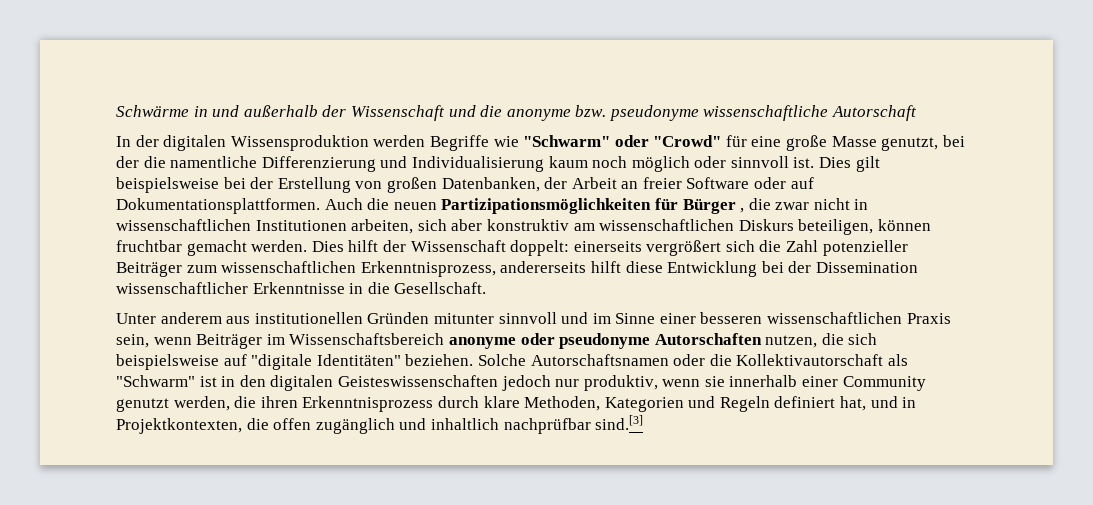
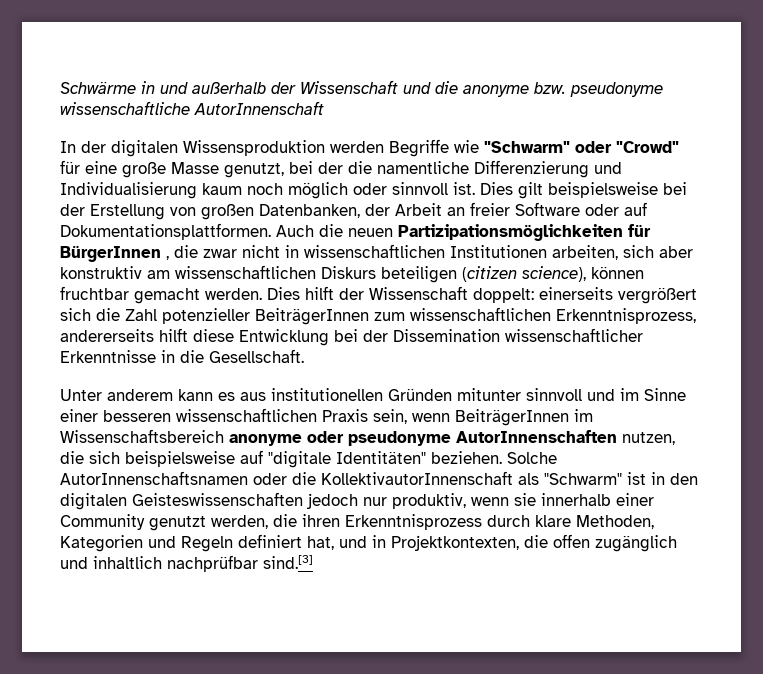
- Schwärme in und außerhalb der Wissenschaft und die anonyme bzw. pseudonyme wissenschaftliche Autorschaft
+ Schwärme in und außerhalb der Wissenschaft und die anonyme bzw. pseudonyme wissenschaftliche AutorInnenschaft
- Auch die neuen Partizipationsmöglichkeiten für Bürger , die zwar nicht in wissenschaftlichen Institutionen arbeiten, sich aber konstruktiv am wissenschaftlichen Diskurs beteiligen, können fruchtbar gemacht werden.
+ Auch die neuen Partizipationsmöglichkeiten für BürgerInnen , die zwar nicht in wissenschaftlichen Institutionen arbeiten, sich aber konstruktiv am wissenschaftlichen Diskurs beteiligen (citizen science), können fruchtbar gemacht werden.
- Dies hilft der Wissenschaft doppelt: einerseits vergrößert sich die Zahl potenzieller Beiträger zum wissenschaftlichen Erkenntnisprozess, andererseits hilft diese Entwicklung bei der Dissemination wissenschaftlicher Erkenntnisse in die Gesellschaft.
+ Dies hilft der Wissenschaft doppelt: einerseits vergrößert sich die Zahl potenzieller BeiträgerInnen zum wissenschaftlichen Erkenntnisprozess, andererseits hilft diese Entwicklung bei der Dissemination wissenschaftlicher Erkenntnisse in die Gesellschaft.
- Unter anderem aus institutionellen Gründen mitunter sinnvoll und im Sinne einer besseren wissenschaftlichen Praxis sein, wenn Beiträger im Wissenschaftsbereich anonyme oder pseudonyme Autorschaften nutzen, die sich beispielsweise auf "digitale Identitäten" beziehen.
+ Unter anderem kann es aus institutionellen Gründen mitunter sinnvoll und im Sinne einer besseren wissenschaftlichen Praxis sein, wenn BeiträgerInnen im Wissenschaftsbereich anonyme oder pseudonyme AutorInnenschaften nutzen, die sich beispielsweise auf "digitale Identitäten" beziehen.
- Solche Autorschaftsnamen oder die Kollektivautorschaft als "Schwarm" ist in den digitalen Geisteswissenschaften jedoch nur produktiv, wenn sie innerhalb einer Community genutzt werden, die ihren Erkenntnisprozess durch klare Methoden, Kategorien und Regeln definiert hat, und in Projektkontexten, die offen zugänglich und inhaltlich nachprüfbar sind.[3]
+ Solche AutorInnenschaftsnamen oder die KollektivautorInnenschaft als "Schwarm" ist in den digitalen Geisteswissenschaften jedoch nur produktiv, wenn sie innerhalb einer Community genutzt werden, die ihren Erkenntnisprozess durch klare Methoden, Kategorien und Regeln definiert hat, und in Projektkontexten, die offen zugänglich und inhaltlich nachprüfbar sind.[3]

